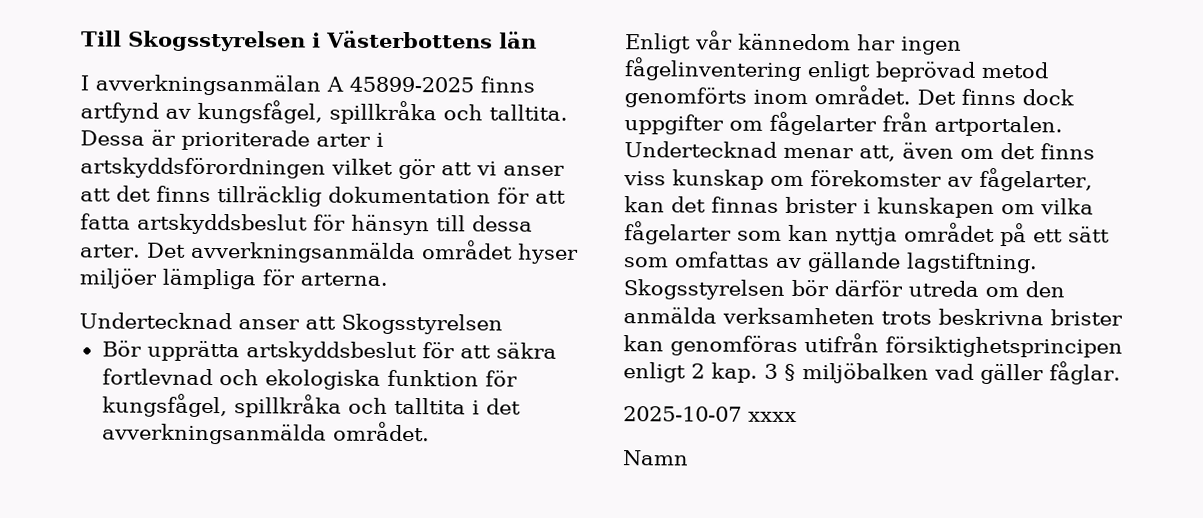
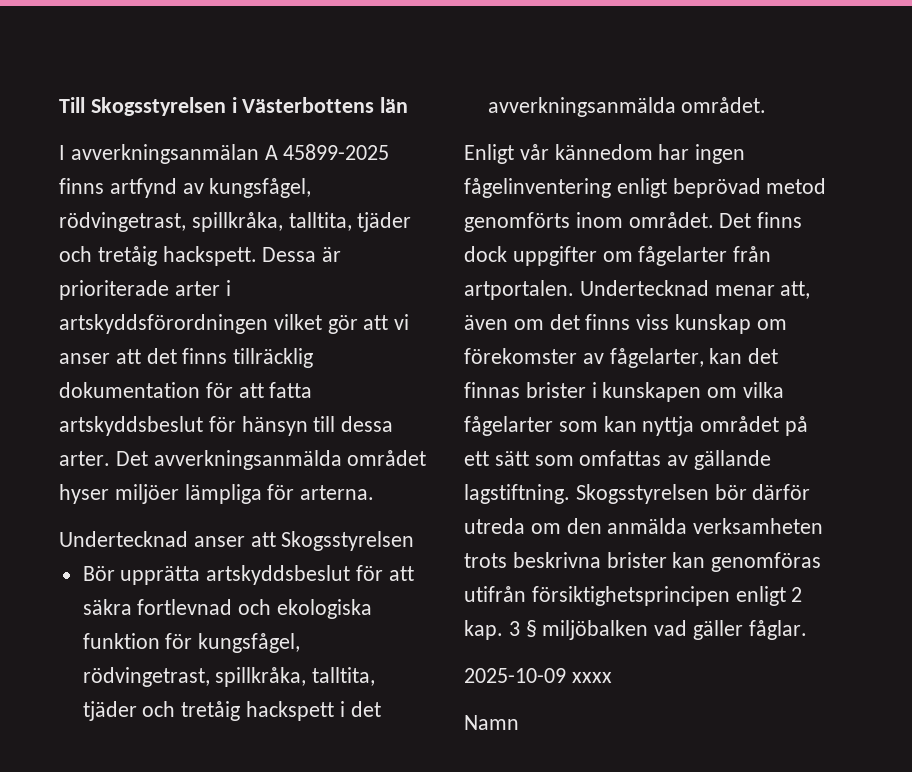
- I avverkningsanmälan A 45899-2025 finns artfynd av kungsfågel, spillkråka och talltita.
+ I avverkningsanmälan A 45899-2025 finns artfynd av kungsfågel, rödvingetrast, spillkråka, talltita, tjäder och tretåig hackspett.
- Bör upprätta artskyddsbeslut för att säkra fortlevnad och ekologiska funktion för kungsfågel, spillkråka och talltita i det avverkningsanmälda området.
+ Bör upprätta artskyddsbeslut för att säkra fortlevnad och ekologiska funktion för kungsfågel, rödvingetrast, spillkråka, talltita, tjäder och tretåig hackspett i det avverkningsanmälda området.
- 2025-10-07 xxxx
+ 2025-10-09 xxxx

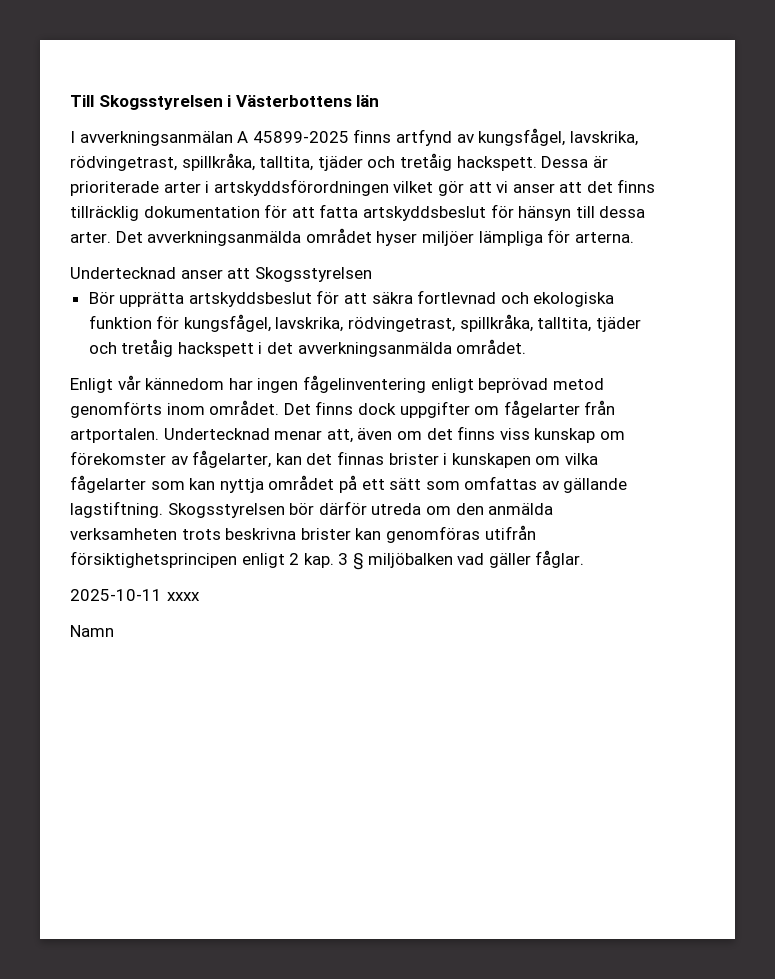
- I avverkningsanmälan A 45899-2025 finns artfynd av kungsfågel, rödvingetrast, spillkråka, talltita, tjäder och tretåig hackspett.
+ I avverkningsanmälan A 45899-2025 finns artfynd av kungsfågel, lavskrika, rödvingetrast, spillkråka, talltita, tjäder och tretåig hackspett.
- Bör upprätta artskyddsbeslut för att säkra fortlevnad och ekologiska funktion för kungsfågel, rödvingetrast, spillkråka, talltita, tjäder och tretåig hackspett i det avverkningsanmälda området.
+ Bör upprätta artskyddsbeslut för att säkra fortlevnad och ekologiska funktion för kungsfågel, lavskrika, rödvingetrast, spillkråka, talltita, tjäder och tretåig hackspett i det avverkningsanmälda området.
- 2025-10-09 xxxx
+ 2025-10-11 xxxx

